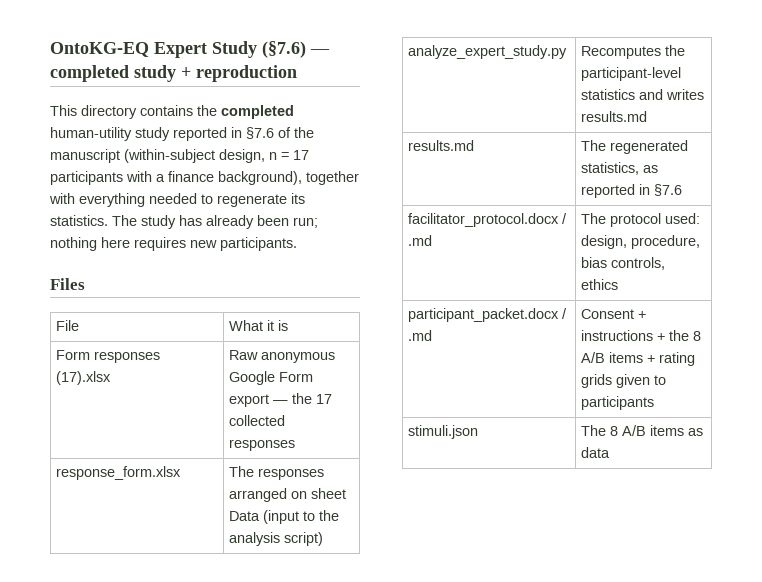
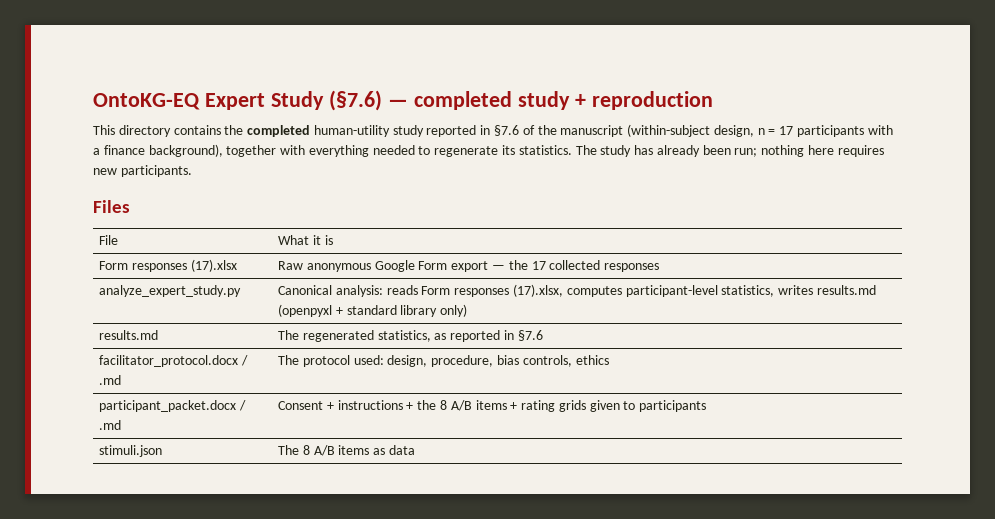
- response_form.xlsx | The responses arranged on sheet Data (input to the analysis script)
- analyze_expert_study.py | Recomputes the participant-level statistics and writes results.md
+ analyze_expert_study.py | Canonical analysis: reads Form responses (17).xlsx, computes participant-level statistics, writes results.md (openpyxl + standard library only)

